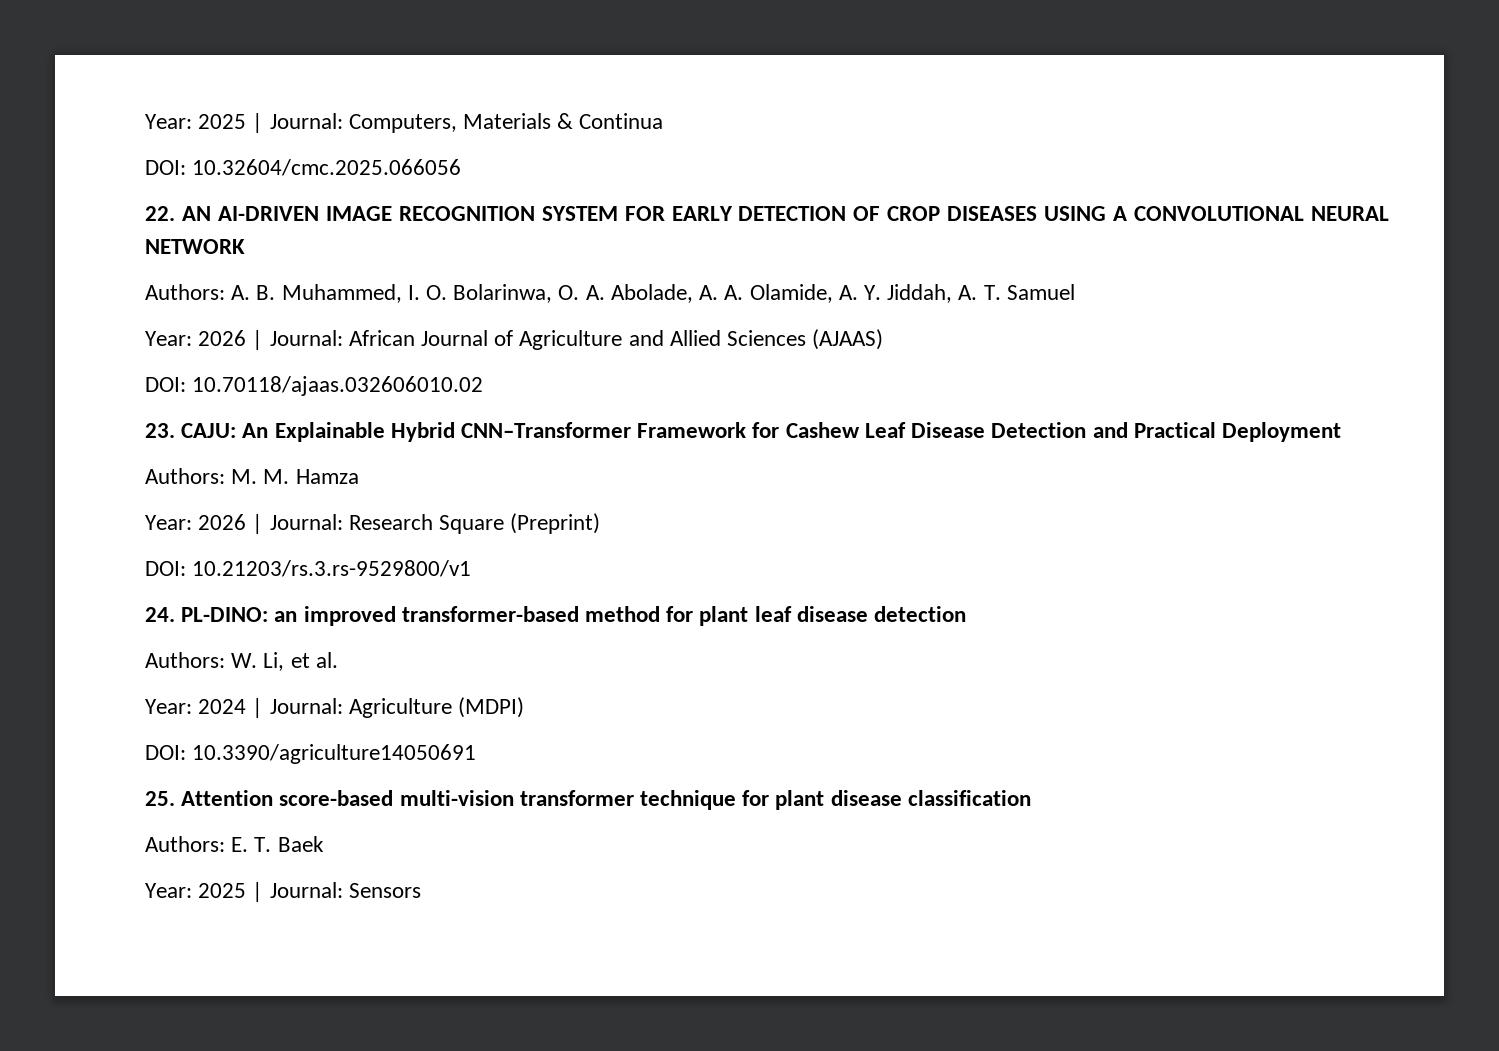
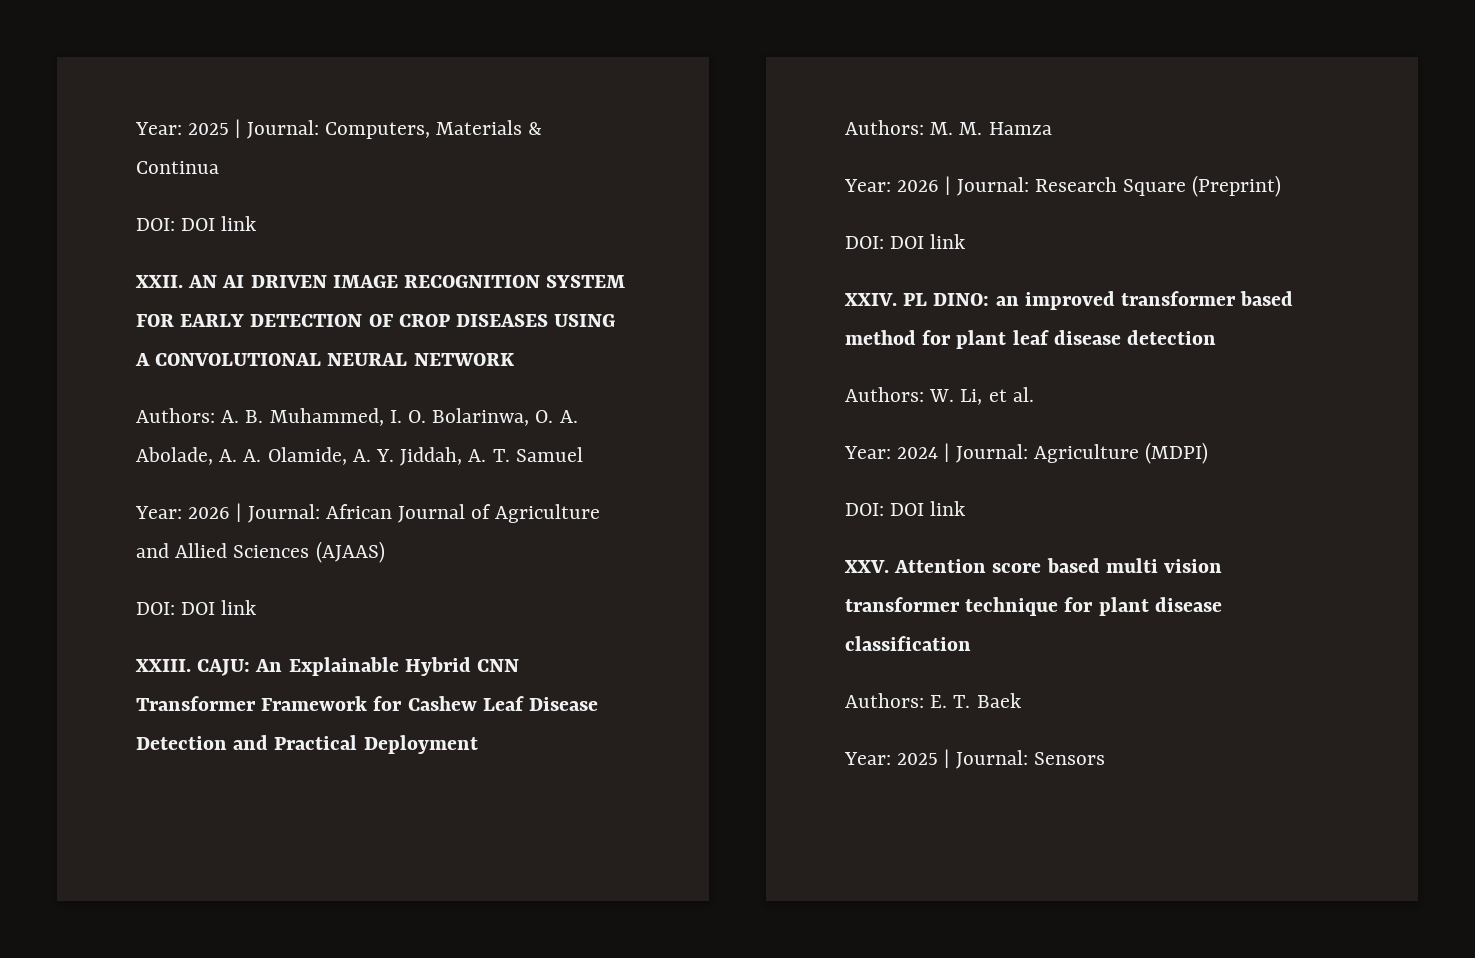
  Year: 2025 | Journal: Computers, Materials & Continua
- DOI: 10.32604/cmc.2025.066056
- 22. AN AI-DRIVEN IMAGE RECOGNITION SYSTEM FOR EARLY DETECTION OF CROP DISEASES USING A CONVOLUTIONAL NEURAL NETWORK
+ DOI: DOI link
+ XXII. AN AI DRIVEN IMAGE RECOGNITION SYSTEM FOR EARLY DETECTION OF CROP DISEASES USING A CONVOLUTIONAL NEURAL NETWORK
  Year: 2026 | Journal: African Journal of Agriculture and Allied Sciences (AJAAS)
- DOI: 10.70118/ajaas.032606010.02
- 23. CAJU: An Explainable Hybrid CNN–Transformer Framework for Cashew Leaf Disease Detection and Practical Deployment
+ DOI: DOI link
+ XXIII. CAJU: An Explainable Hybrid CNN Transformer Framework for Cashew Leaf Disease Detection and Practical Deployment
  Year: 2026 | Journal: Research Square (Preprint)
- DOI: 10.21203/rs.3.rs-9529800/v1
- 24. PL-DINO: an improved transformer-based method for plant leaf disease detection
+ DOI: DOI link
+ XXIV. PL DINO: an improved transformer based method for plant leaf disease detection
  Year: 2024 | Journal: Agriculture (MDPI)
- DOI: 10.3390/agriculture14050691
- 25. Attention score-based multi-vision transformer technique for plant disease classification
+ DOI: DOI link
+ XXV. Attention score based multi vision transformer technique for plant disease classification

